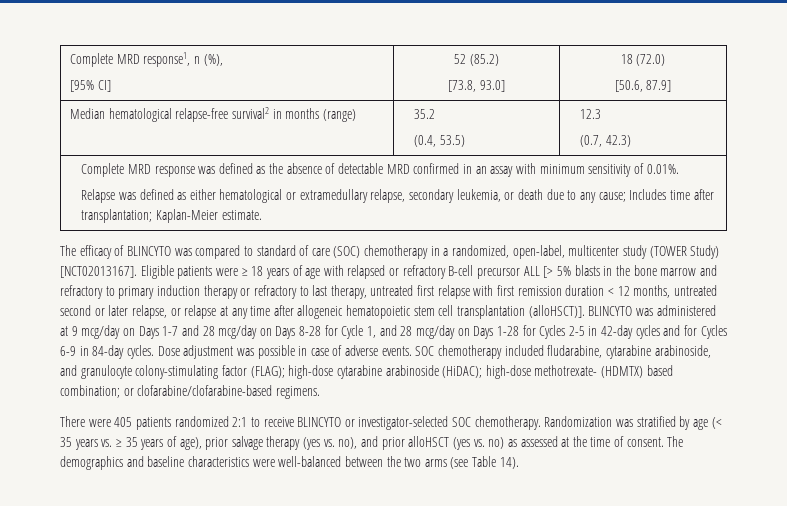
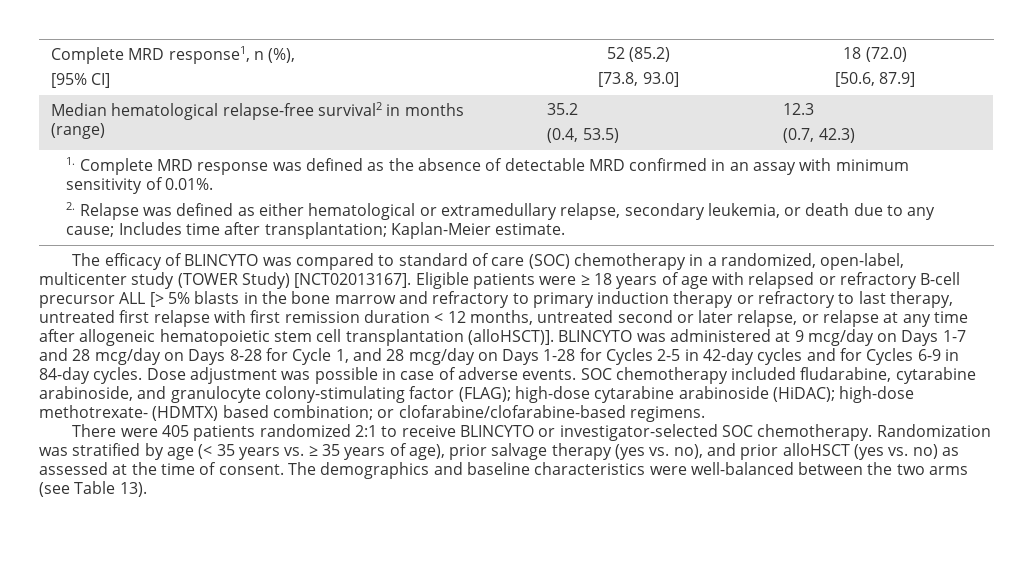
- Complete MRD response was defined as the absence of detectable MRD confirmed in an assay with minimum sensitivity of 0.01%.
+ 1. Complete MRD response was defined as the absence of detectable MRD confirmed in an assay with minimum sensitivity of 0.01%.
- Relapse was defined as either hematological or extramedullary relapse, secondary leukemia, or death due to any cause; Includes time after transplantation; Kaplan-Meier estimate.
+ 2. Relapse was defined as either hematological or extramedullary relapse, secondary leukemia, or death due to any cause; Includes time after transplantation; Kaplan-Meier estimate.
- The demographics and baseline characteristics were well-balanced between the two arms (see Table 14).
+ The demographics and baseline characteristics were well-balanced between the two arms (see Table 13).

